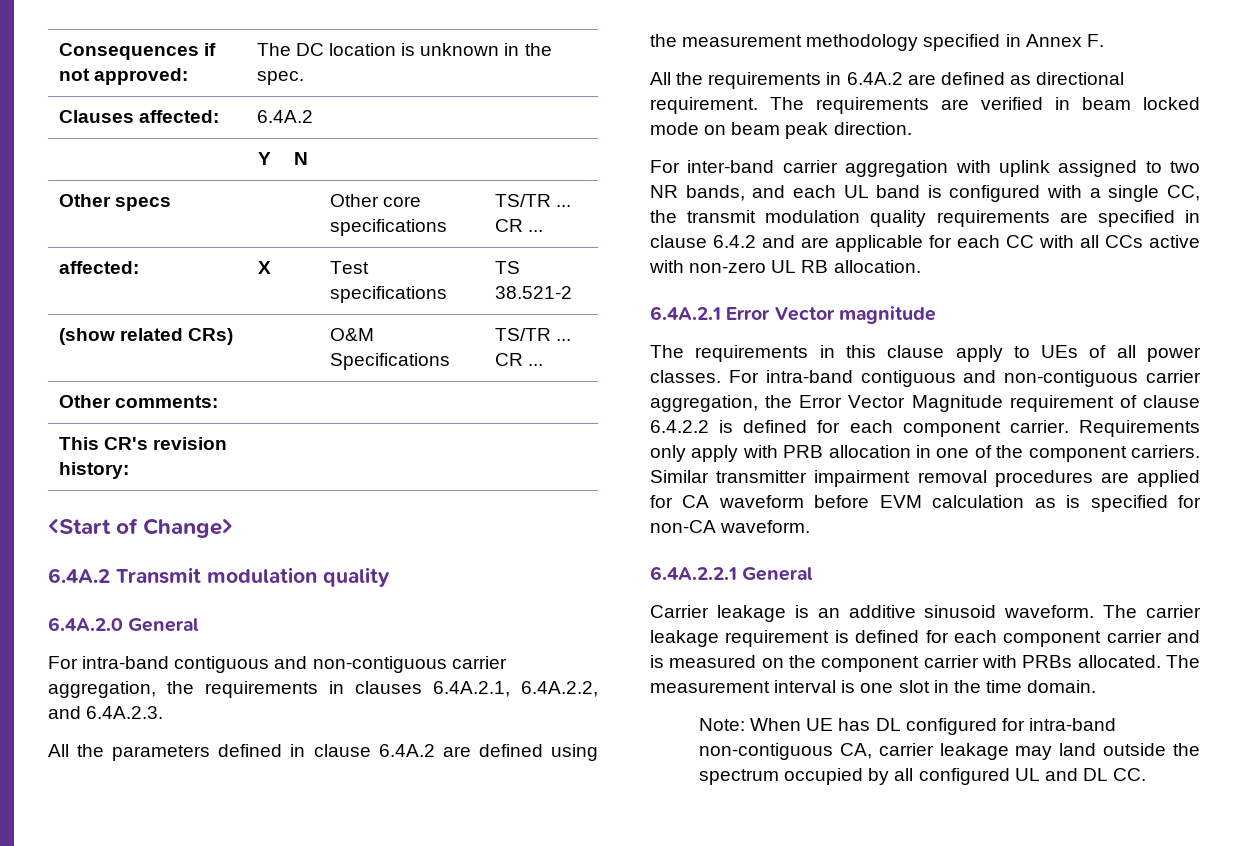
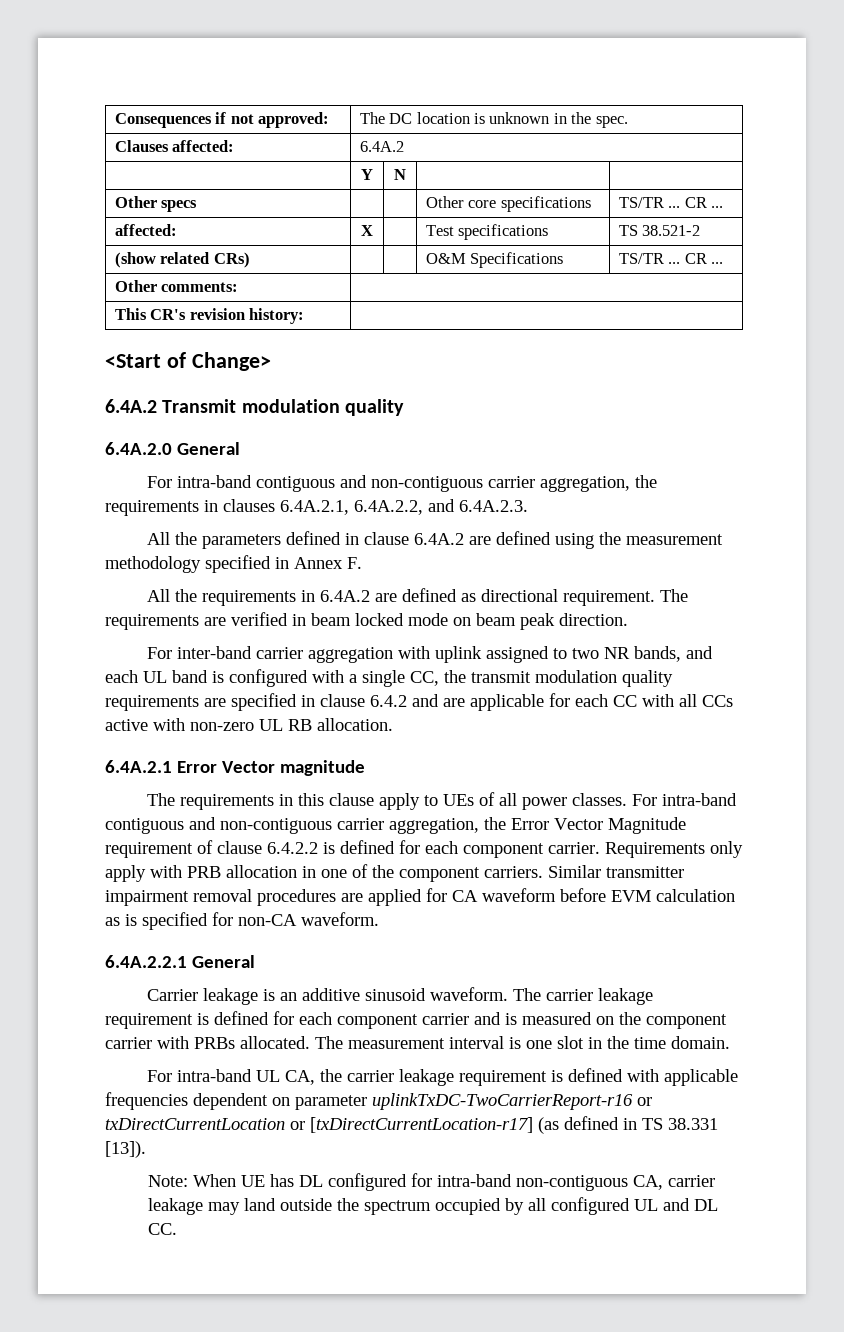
+ For intra-band UL CA, the carrier leakage requirement is defined with applicable frequencies dependent on parameter uplinkTxDC-TwoCarrierReport-r16 or txDirectCurrentLocation or [txDirectCurrentLocation-r17] (as defined in TS 38.331 [13]).

